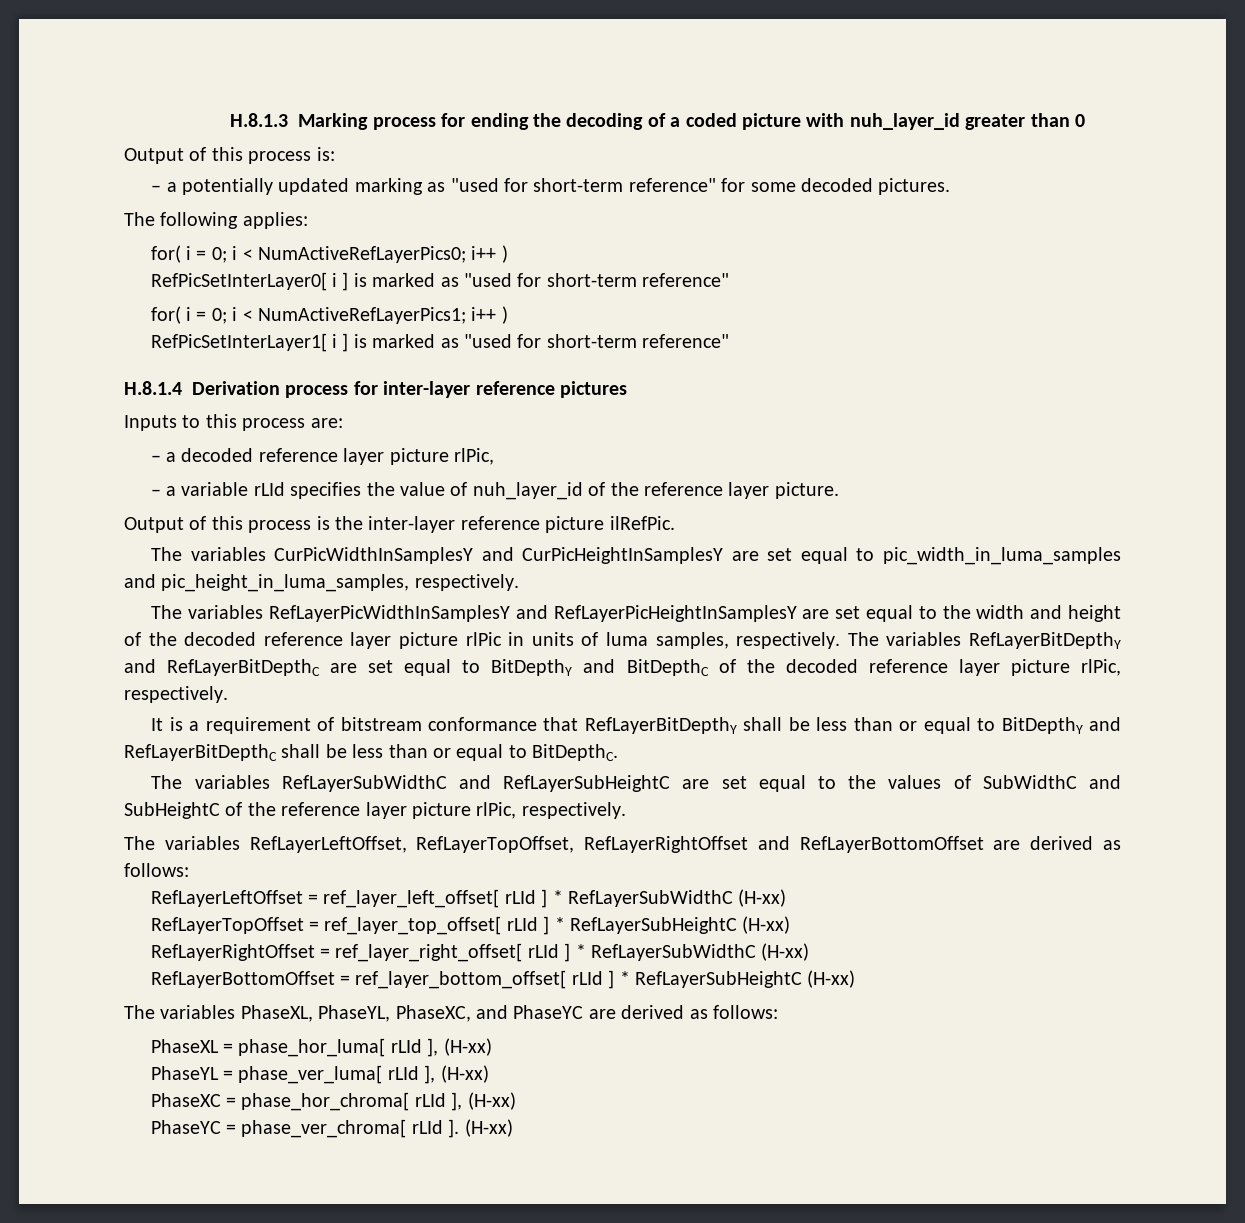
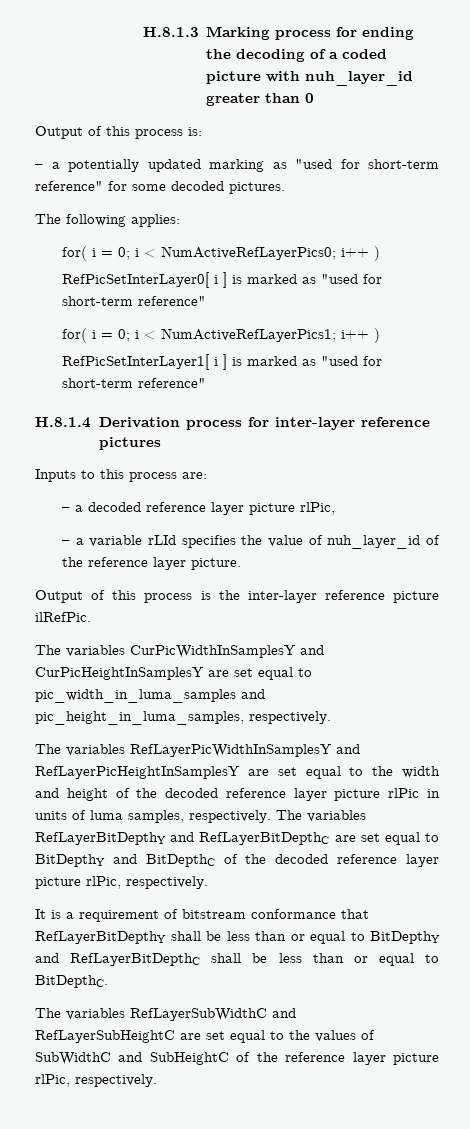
- The variables RefLayerLeftOffset, RefLayerTopOffset, RefLayerRightOffset and RefLayerBottomOffset are derived as follows:
- RefLayerLeftOffset = ref_layer_left_offset[ rLId ] * RefLayerSubWidthC (H-xx)
- RefLayerTopOffset = ref_layer_top_offset[ rLId ] * RefLayerSubHeightC (H-xx)
- RefLayerRightOffset = ref_layer_right_offset[ rLId ] * RefLayerSubWidthC (H-xx)
- RefLayerBottomOffset = ref_layer_bottom_offset[ rLId ] * RefLayerSubHeightC (H-xx)
- The variables PhaseXL, PhaseYL, PhaseXC, and PhaseYC are derived as follows:
- PhaseXL = phase_hor_luma[ rLId ], (H-xx)
- PhaseYL = phase_ver_luma[ rLId ], (H-xx)
- PhaseXC = phase_hor_chroma[ rLId ], (H-xx)
- PhaseYC = phase_ver_chroma[ rLId ]. (H-xx)

